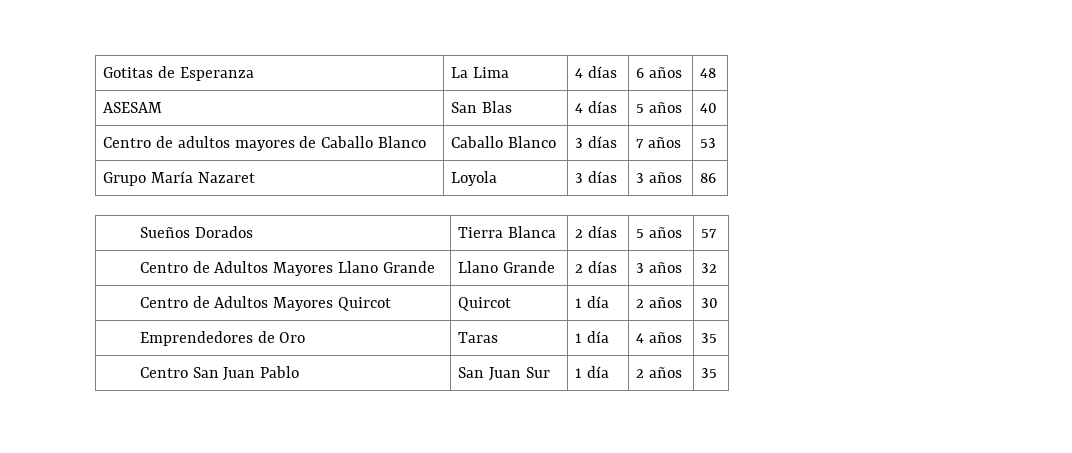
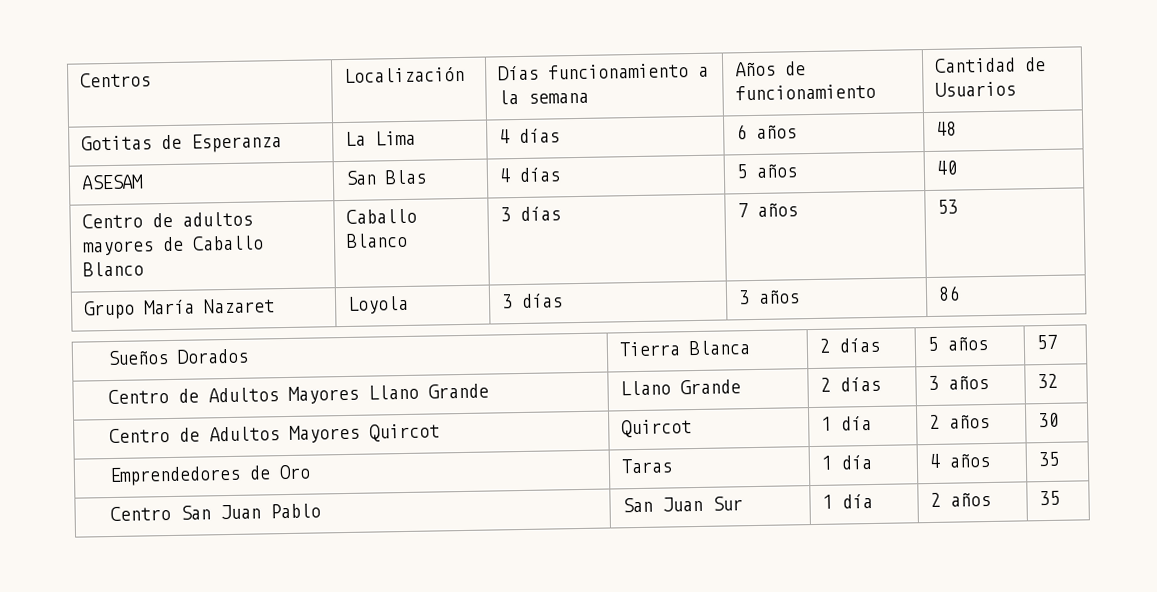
+ Centros | Localización | Días funcionamiento a la semana | Años de funcionamiento | Cantidad de Usuarios

